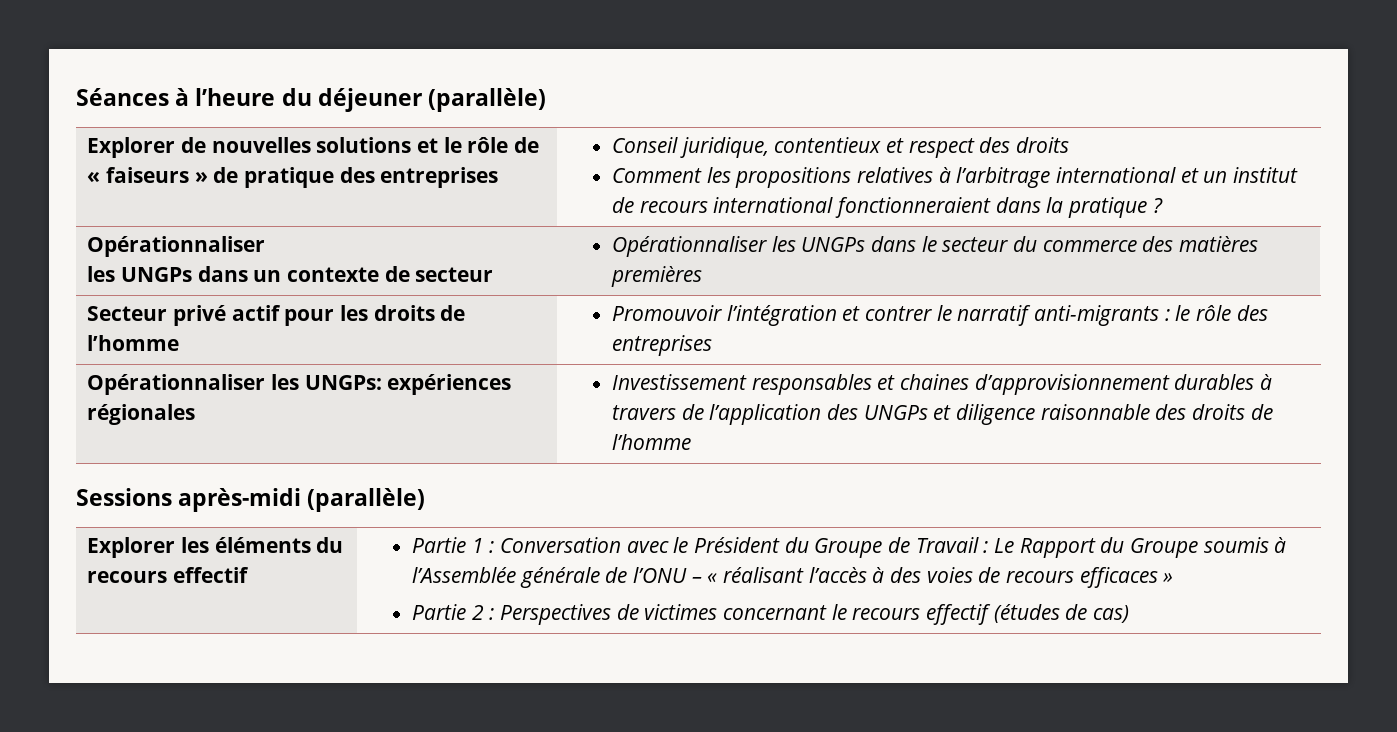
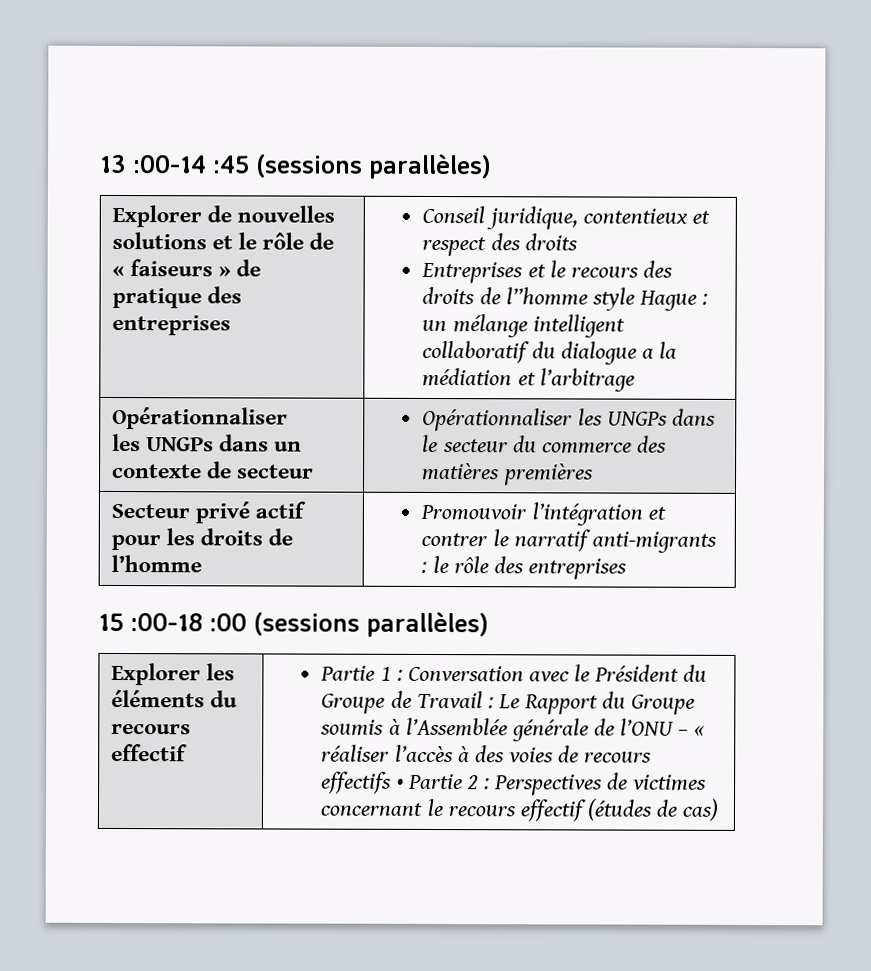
- Séances à l’heure du déjeuner (parallèle)
+ 13 :00-14 :45 (sessions parallèles)
- Comment les propositions relatives à l’arbitrage international et un institut de recours international fonctionneraient dans la pratique ?
+ Entreprises et le recours des droits de l’’homme style Hague : un mélange intelligent collaboratif du dialogue a la médiation et l’arbitrage
- Opérationnaliser les UNGPs: expériences régionales | Investissement responsables et chaines d’approvisionnement durables à travers de l’application des UNGPs et diligence raisonnable des droits de l’homme
- Sessions après-midi (parallèle)
+ 15 :00-18 :00 (sessions parallèles)
- Partie 1 : Conversation avec le Président du Groupe de Travail : Le Rapport du Groupe soumis à l’Assemblée générale de l’ONU – « réalisant l’accès à des voies de recours efficaces »
- Partie 2 : Perspectives de victimes concernant le recours effectif (études de cas)
+ Partie 1 : Conversation avec le Président du Groupe de Travail : Le Rapport du Groupe soumis à l’Assemblée générale de l’ONU – « réaliser l’accès à des voies de recours effectifs • Partie 2 : Perspectives de victimes concernant le recours effectif (études de cas)

